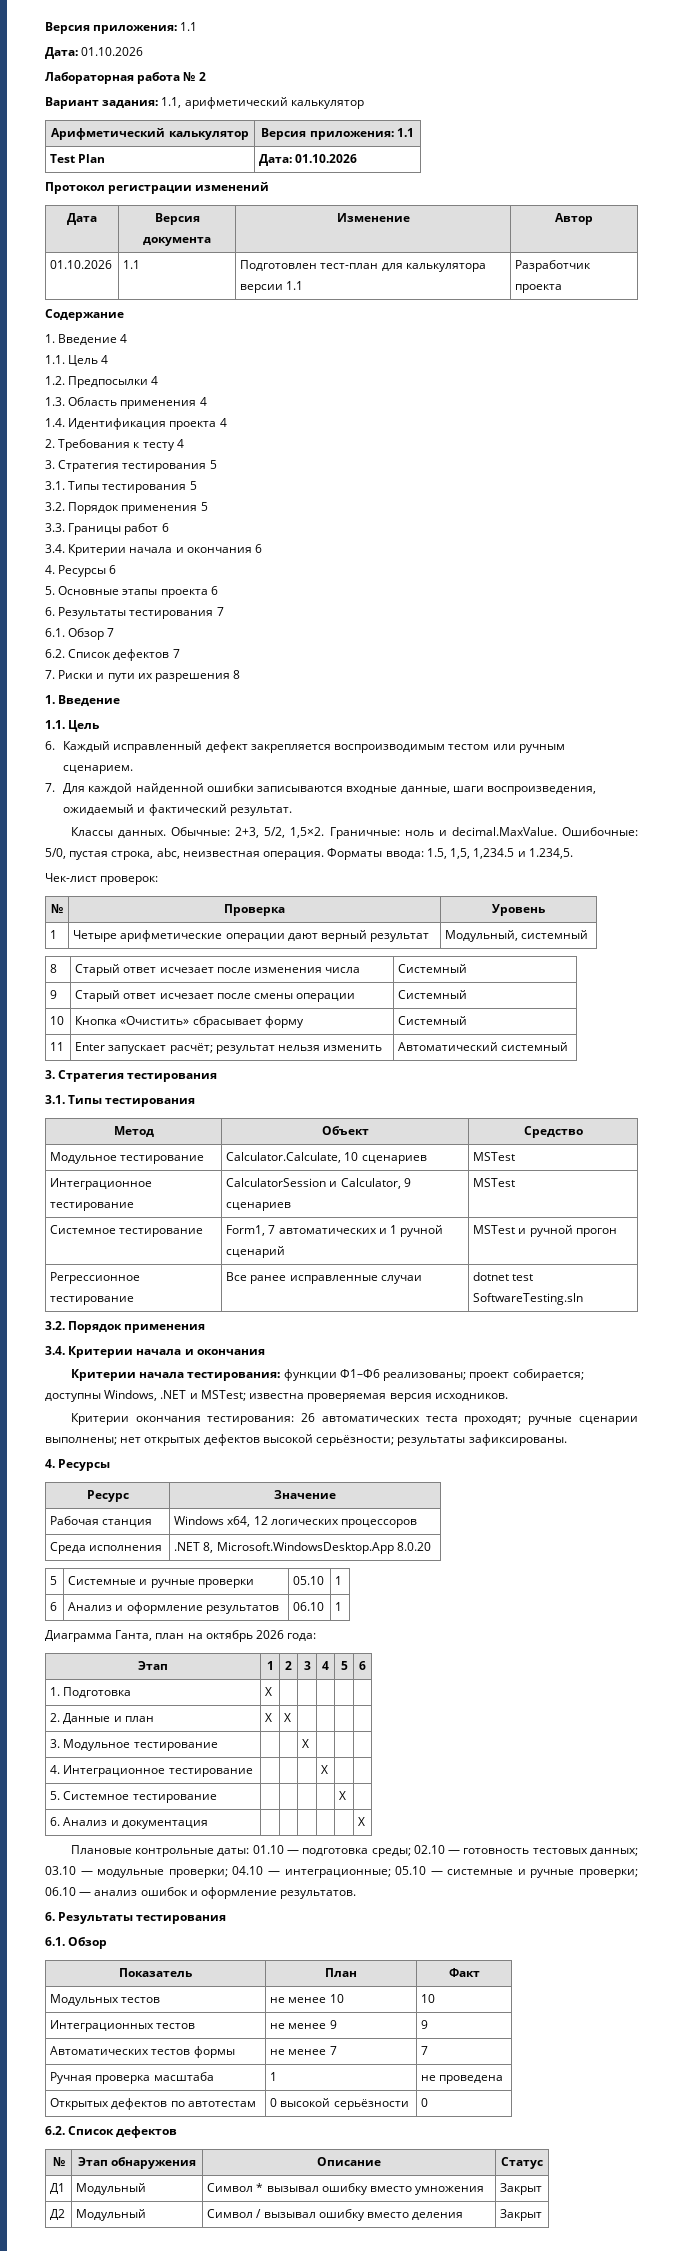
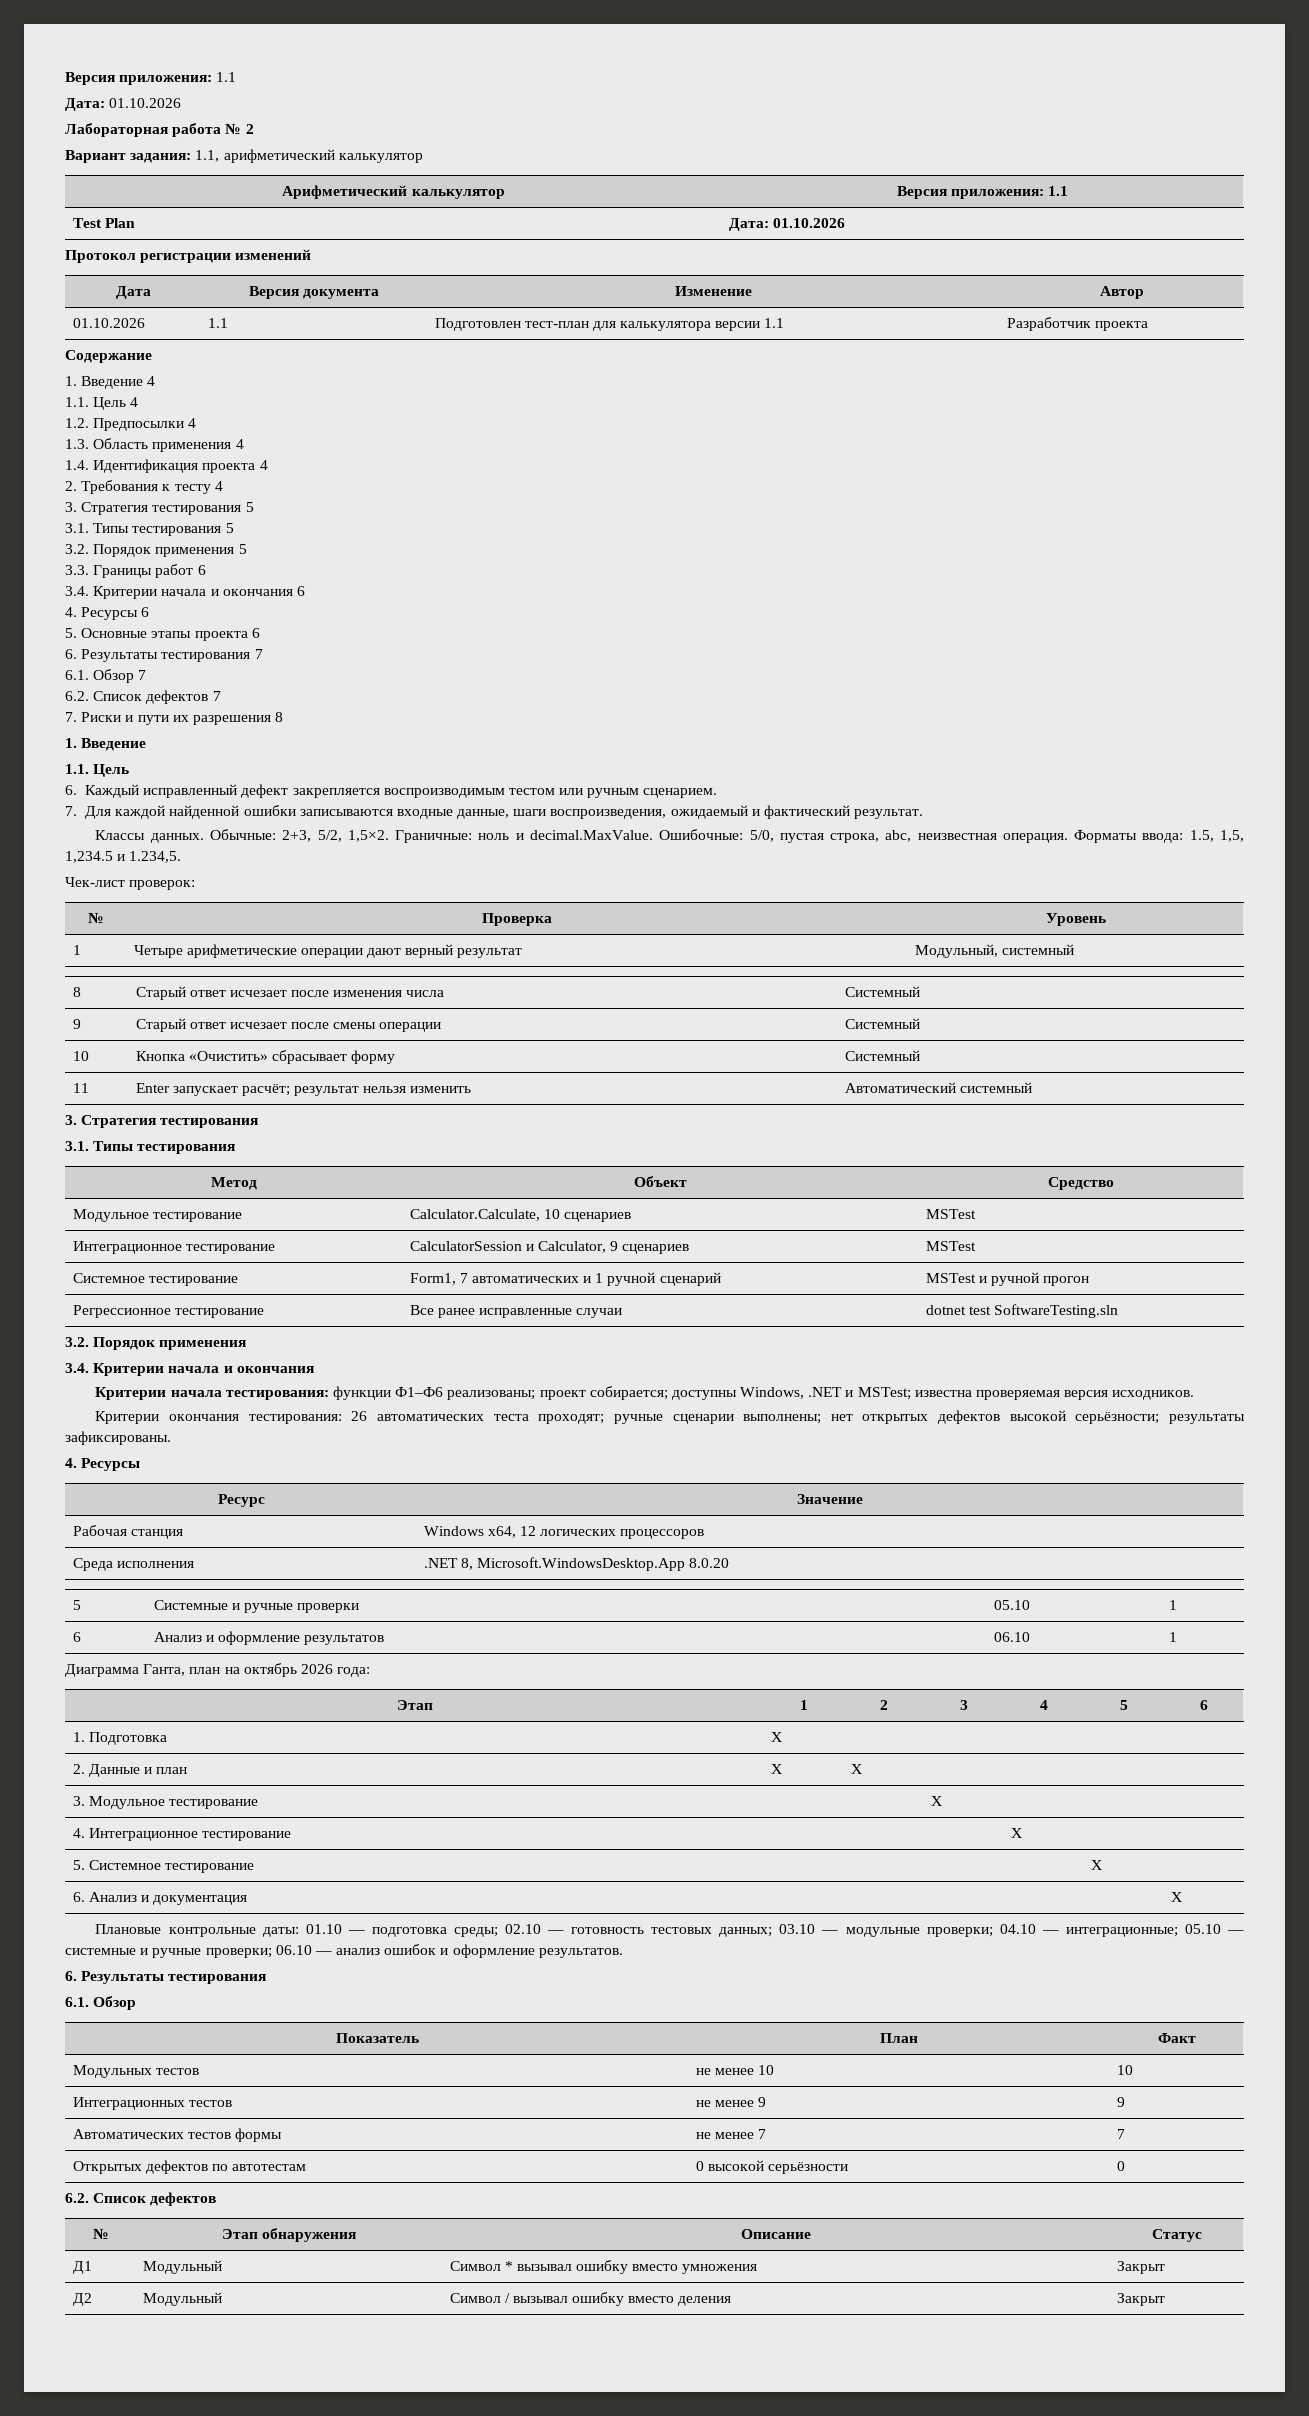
- Ручная проверка масштаба | 1 | не проведена

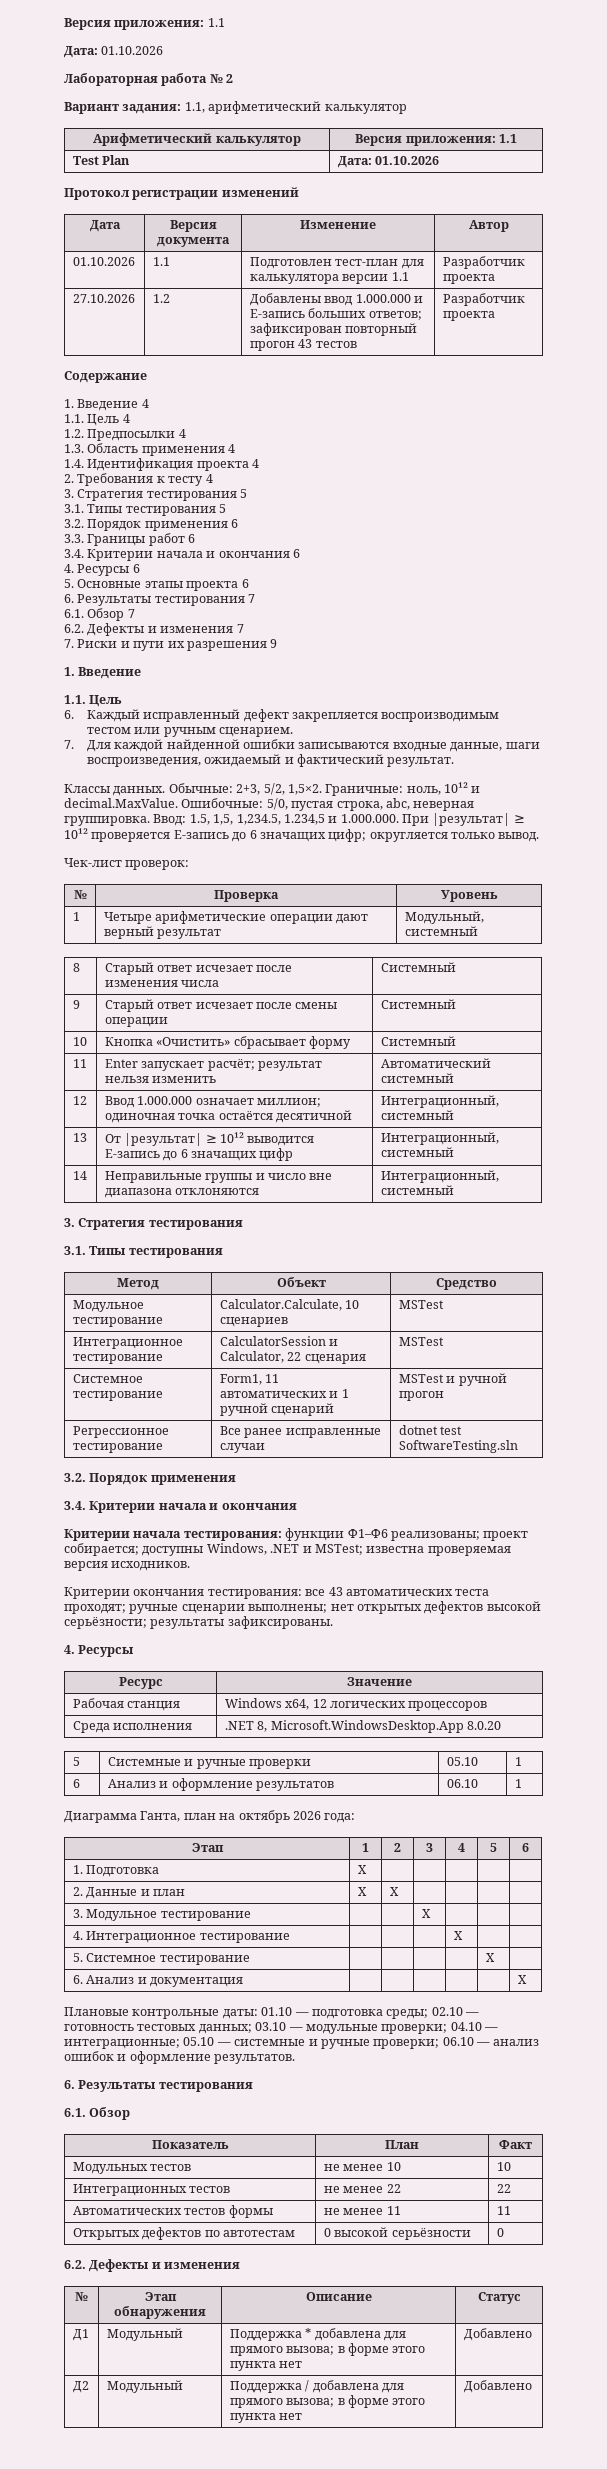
+ 27.10.2026 | 1.2 | Добавлены ввод 1.000.000 и E-запись больших ответов; зафиксирован повторный прогон 43 тестов | Разработчик проекта
- 3.2. Порядок применения 5
+ 3.2. Порядок применения 6
- 6.2. Список дефектов 7
+ 6.2. Дефекты и изменения 7
- 7. Риски и пути их разрешения 8
+ 7. Риски и пути их разрешения 9
- Граничные: ноль и decimal.MaxValue. Ошибочные: 5/0, пустая строка, abc, неизвестная операция. Форматы ввода: 1.5, 1,5, 1,234.5 и 1.234,5.
+ Граничные: ноль, 10¹² и decimal.MaxValue. Ошибочные: 5/0, пустая строка, abc, неверная группировка. Ввод: 1.5, 1,5, 1,234.5, 1.234,5 и 1.000.000. При |результат| ≥ 10¹² проверяется E-запись до 6 значащих цифр; округляется только вывод.
+ 12 | Ввод 1.000.000 означает миллион; одиночная точка остаётся десятичной | Интеграционный, системный
+ 13 | От |результат| ≥ 10¹² выводится E-запись до 6 значащих цифр | Интеграционный, системный
+ 14 | Неправильные группы и число вне диапазона отклоняются | Интеграционный, системный
- Интеграционное тестирование | CalculatorSession и Calculator, 9 сценариев | MSTest
+ Интеграционное тестирование | CalculatorSession и Calculator, 22 сценария | MSTest
- Системное тестирование | Form1, 7 автоматических и 1 ручной сценарий | MSTest и ручной прогон
+ Системное тестирование | Form1, 11 автоматических и 1 ручной сценарий | MSTest и ручной прогон
- Критерии окончания тестирования: 26 автоматических теста проходят; ручные сценарии выполнены; нет открытых дефектов высокой серьёзности; результаты зафиксированы.
+ Критерии окончания тестирования: все 43 автоматических теста проходят; ручные сценарии выполнены; нет открытых дефектов высокой серьёзности; результаты зафиксированы.
- Интеграционных тестов | не менее 9 | 9
+ Интеграционных тестов | не менее 22 | 22
- Автоматических тестов формы | не менее 7 | 7
+ Автоматических тестов формы | не менее 11 | 11
  Открытых дефектов по автотестам | 0 высокой серьёзности | 0
- 6.2. Список дефектов
+ 6.2. Дефекты и изменения
- Д1 | Модульный | Символ * вызывал ошибку вместо умножения | Закрыт
- Д2 | Модульный | Символ / вызывал ошибку вместо деления | Закрыт
+ Д1 | Модульный | Поддержка * добавлена для прямого вызова; в форме этого пункта нет | Добавлено
+ Д2 | Модульный | Поддержка / добавлена для прямого вызова; в форме этого пункта нет | Добавлено

